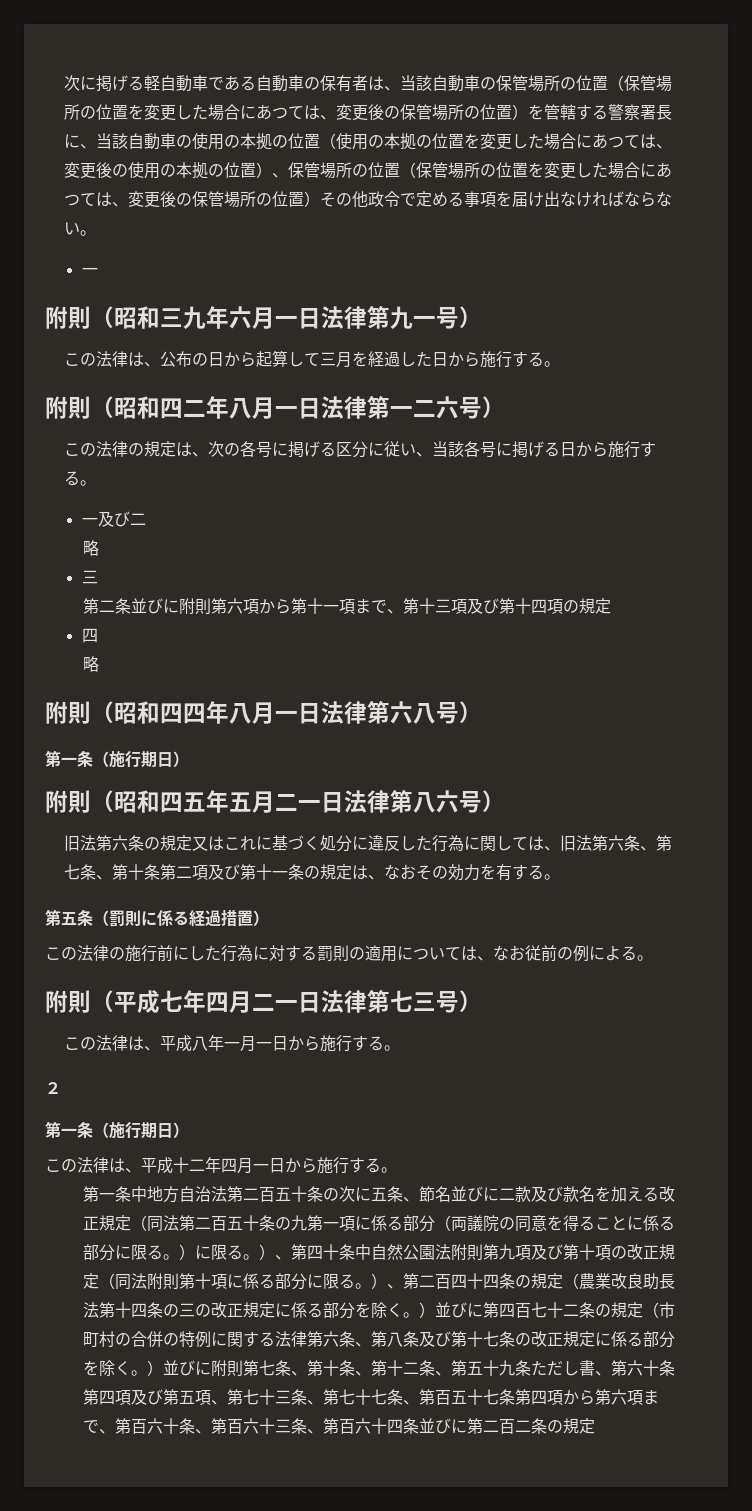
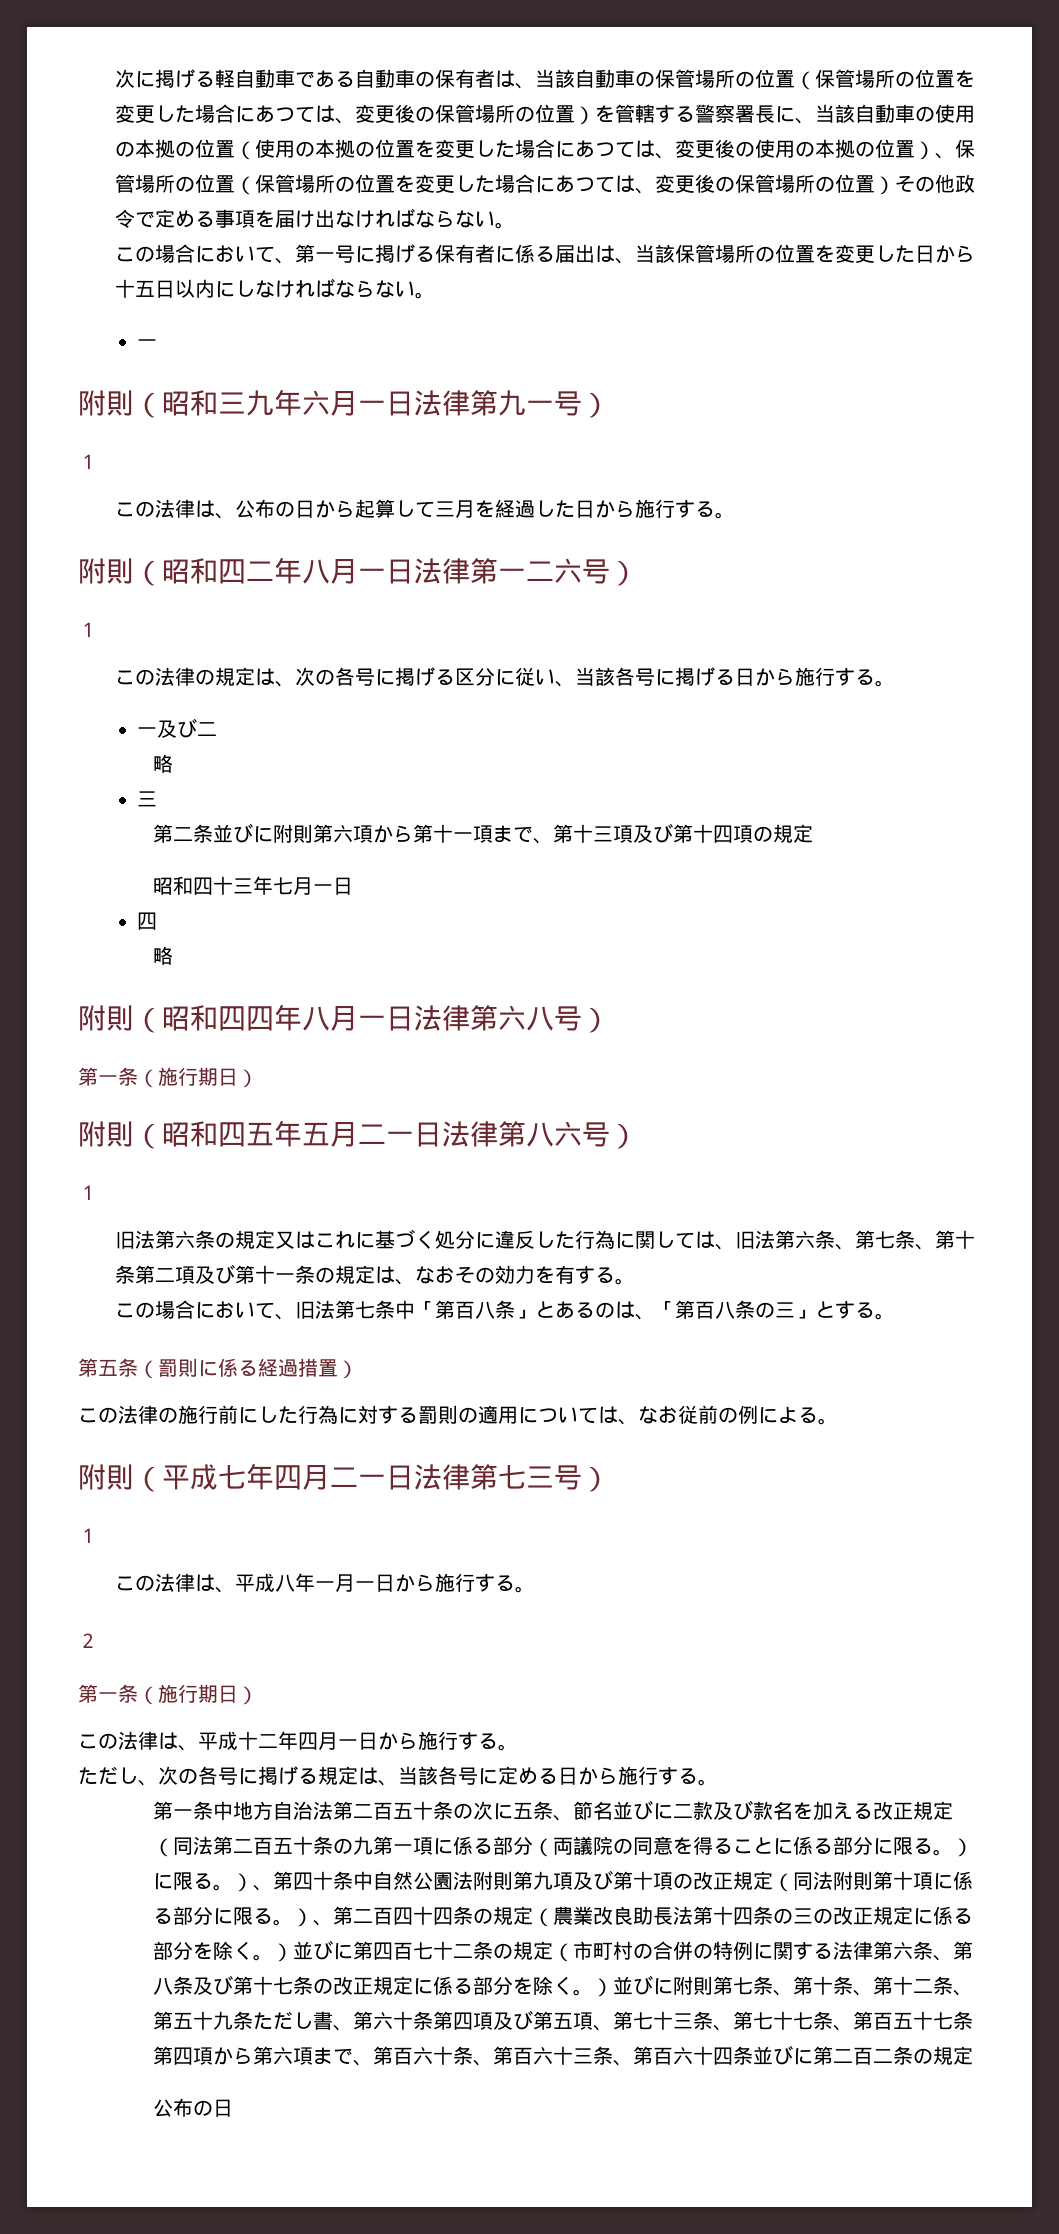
+ この場合において、第一号に掲げる保有者に係る届出は、当該保管場所の位置を変更した日から十五日以内にしなければならない。
  附則（昭和三九年六月一日法律第九一号）
+ １
  附則（昭和四二年八月一日法律第一二六号）
+ １
+ 昭和四十三年七月一日
  附則（昭和四五年五月二一日法律第八六号）
+ １
+ この場合において、旧法第七条中「第百八条」とあるのは、「第百八条の三」とする。
  附則（平成七年四月二一日法律第七三号）
+ １
+ ただし、次の各号に掲げる規定は、当該各号に定める日から施行する。
  第一条中地方自治法第二百五十条の次に五条、節名並びに二款及び款名を加える改正規定（同法第二百五十条の九第一項に係る部分（両議院の同意を得ることに係る部分に限る。）に限る。）、第四十条中自然公園法附則第九項及び第十項の改正規定（同法附則第十項に係る部分に限る。）、第二百四十四条の規定（農業改良助長法第十四条の三の改正規定に係る部分を除く。）並びに第四百七十二条の規定（市町村の合併の特例に関する法律第六条、第八条及び第十七条の改正規定に係る部分を除く。）並びに附則第七条、第十条、第十二条、第五十九条ただし書、第六十条第四項及び第五項、第七十三条、第七十七条、第百五十七条第四項から第六項まで、第百六十条、第百六十三条、第百六十四条並びに第二百二条の規定
+ 公布の日

